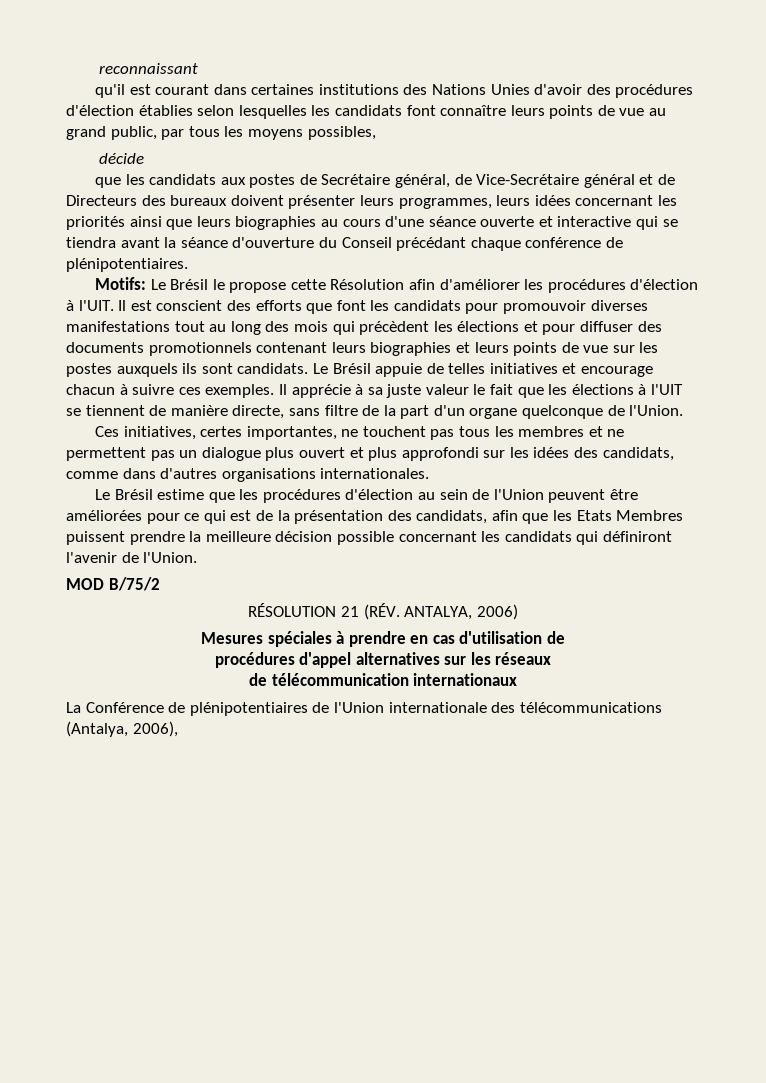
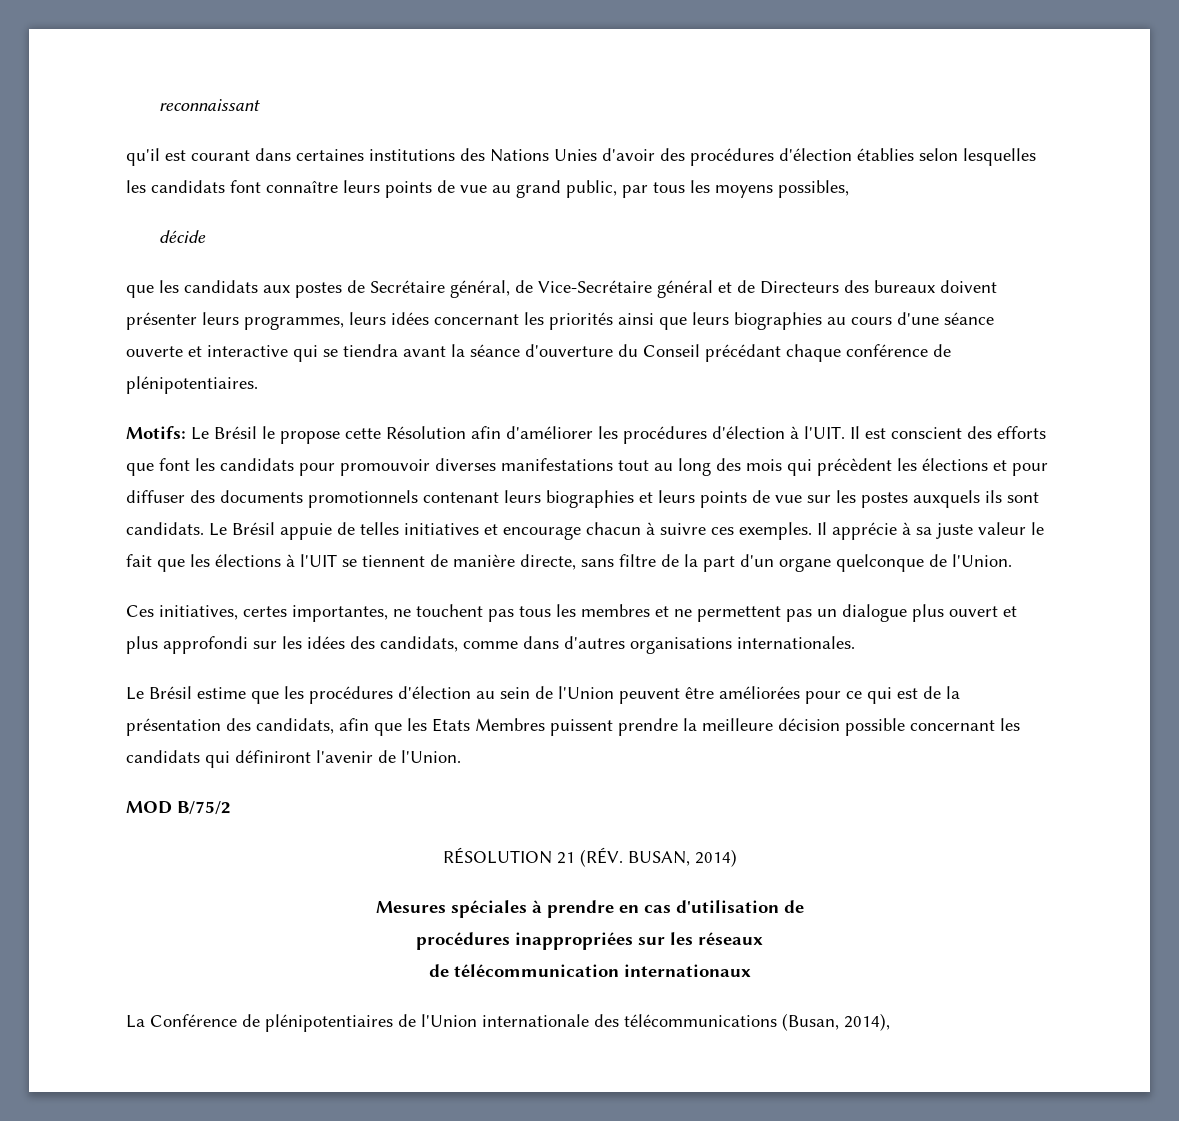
- RÉSOLUTION 21 (RÉV. ANTALYA, 2006)
+ RÉSOLUTION 21 (RÉV. BUSAN, 2014)
- procédures d'appel alternatives sur les réseaux
+ procédures inappropriées sur les réseaux
- La Conférence de plénipotentiaires de l'Union internationale des télécommunications (Antalya, 2006),
+ La Conférence de plénipotentiaires de l'Union internationale des télécommunications (Busan, 2014),

